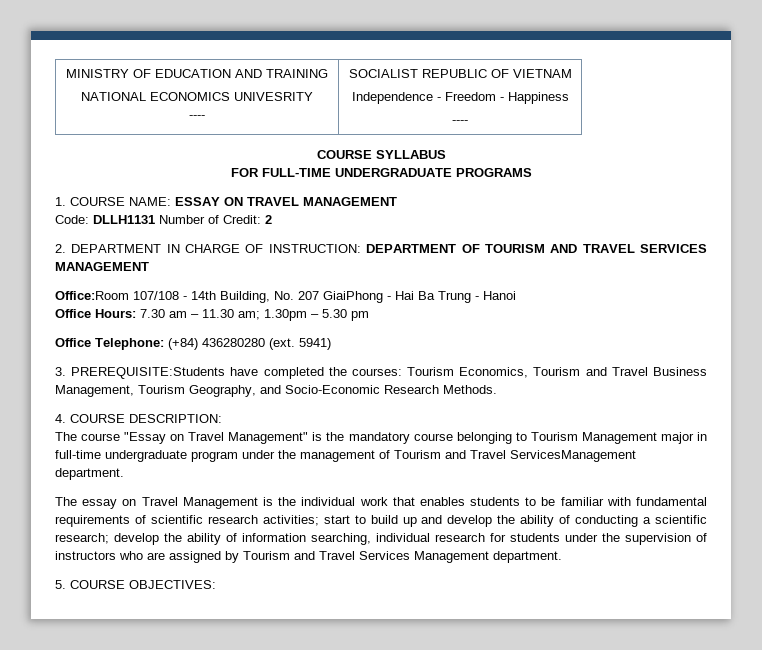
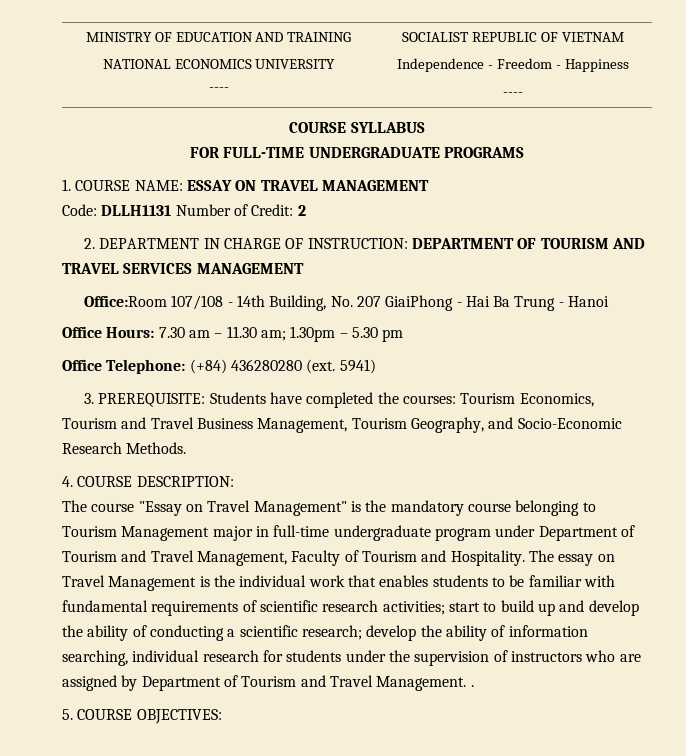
  MINISTRY OF EDUCATION AND TRAINING
- NATIONAL ECONOMICS UNIVESRITY
+ NATIONAL ECONOMICS UNIVERSITY
- 3. PREREQUISITE:Students have completed the courses: Tourism Economics, Tourism and Travel Business Management, Tourism Geography, and Socio-Economic Research Methods.
+ 3. PREREQUISITE: Students have completed the courses: Tourism Economics, Tourism and Travel Business Management, Tourism Geography, and Socio-Economic Research Methods.
- The course "Essay on Travel Management" is the mandatory course belonging to Tourism Management major in full-time undergraduate program under the management of Tourism and Travel ServicesManagement department.
- The essay on Travel Management is the individual work that enables students to be familiar with fundamental requirements of scientific research activities;
+ The course "Essay on Travel Management" is the mandatory course belonging to Tourism Management major in full-time undergraduate program under Department of Tourism and Travel Management, Faculty of Tourism and Hospitality. The essay on Travel Management is the individual work that enables students to be familiar with fundamental requirements of scientific research activities;
- develop the ability of information searching, individual research for students under the supervision of instructors who are assigned by Tourism and Travel Services Management department.
+ develop the ability of information searching, individual research for students under the supervision of instructors who are assigned by Department of Tourism and Travel Management. .

